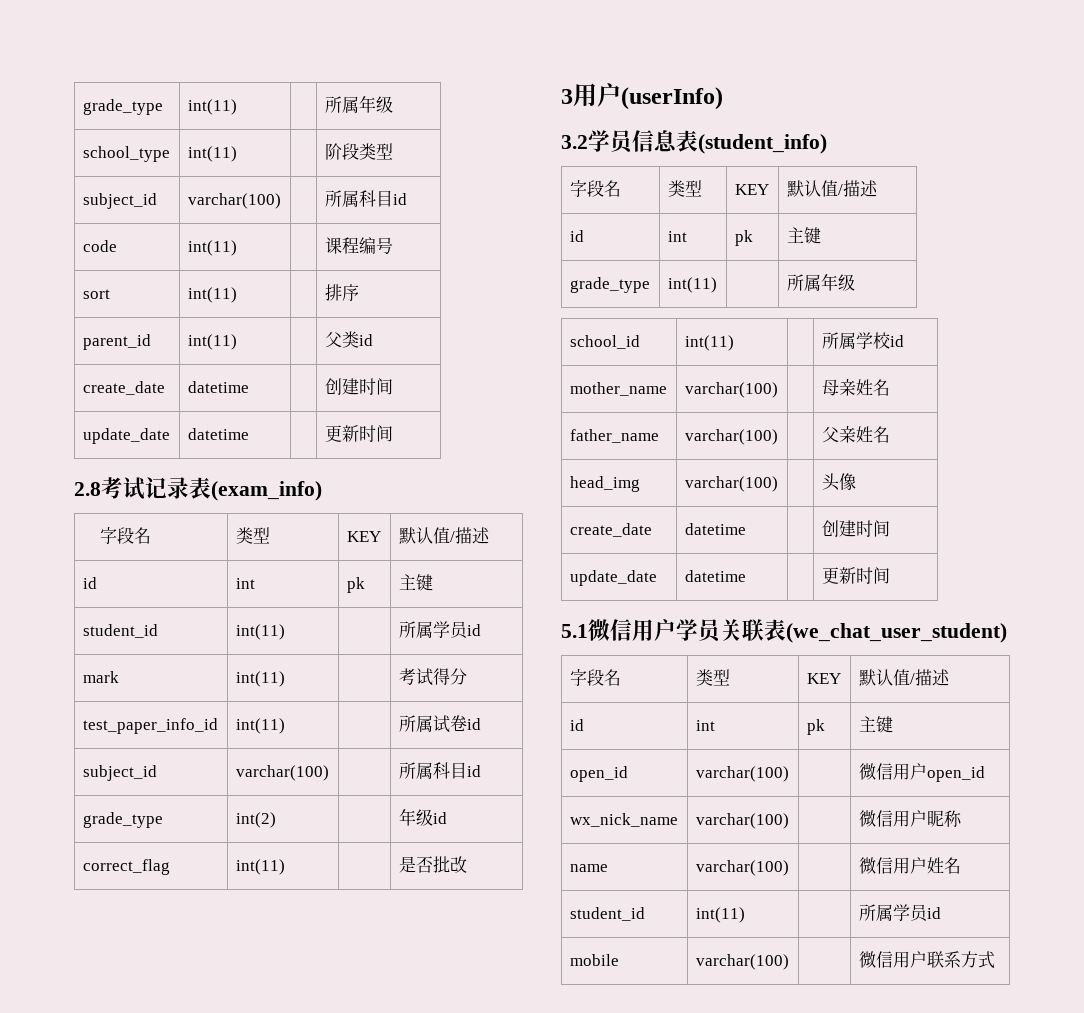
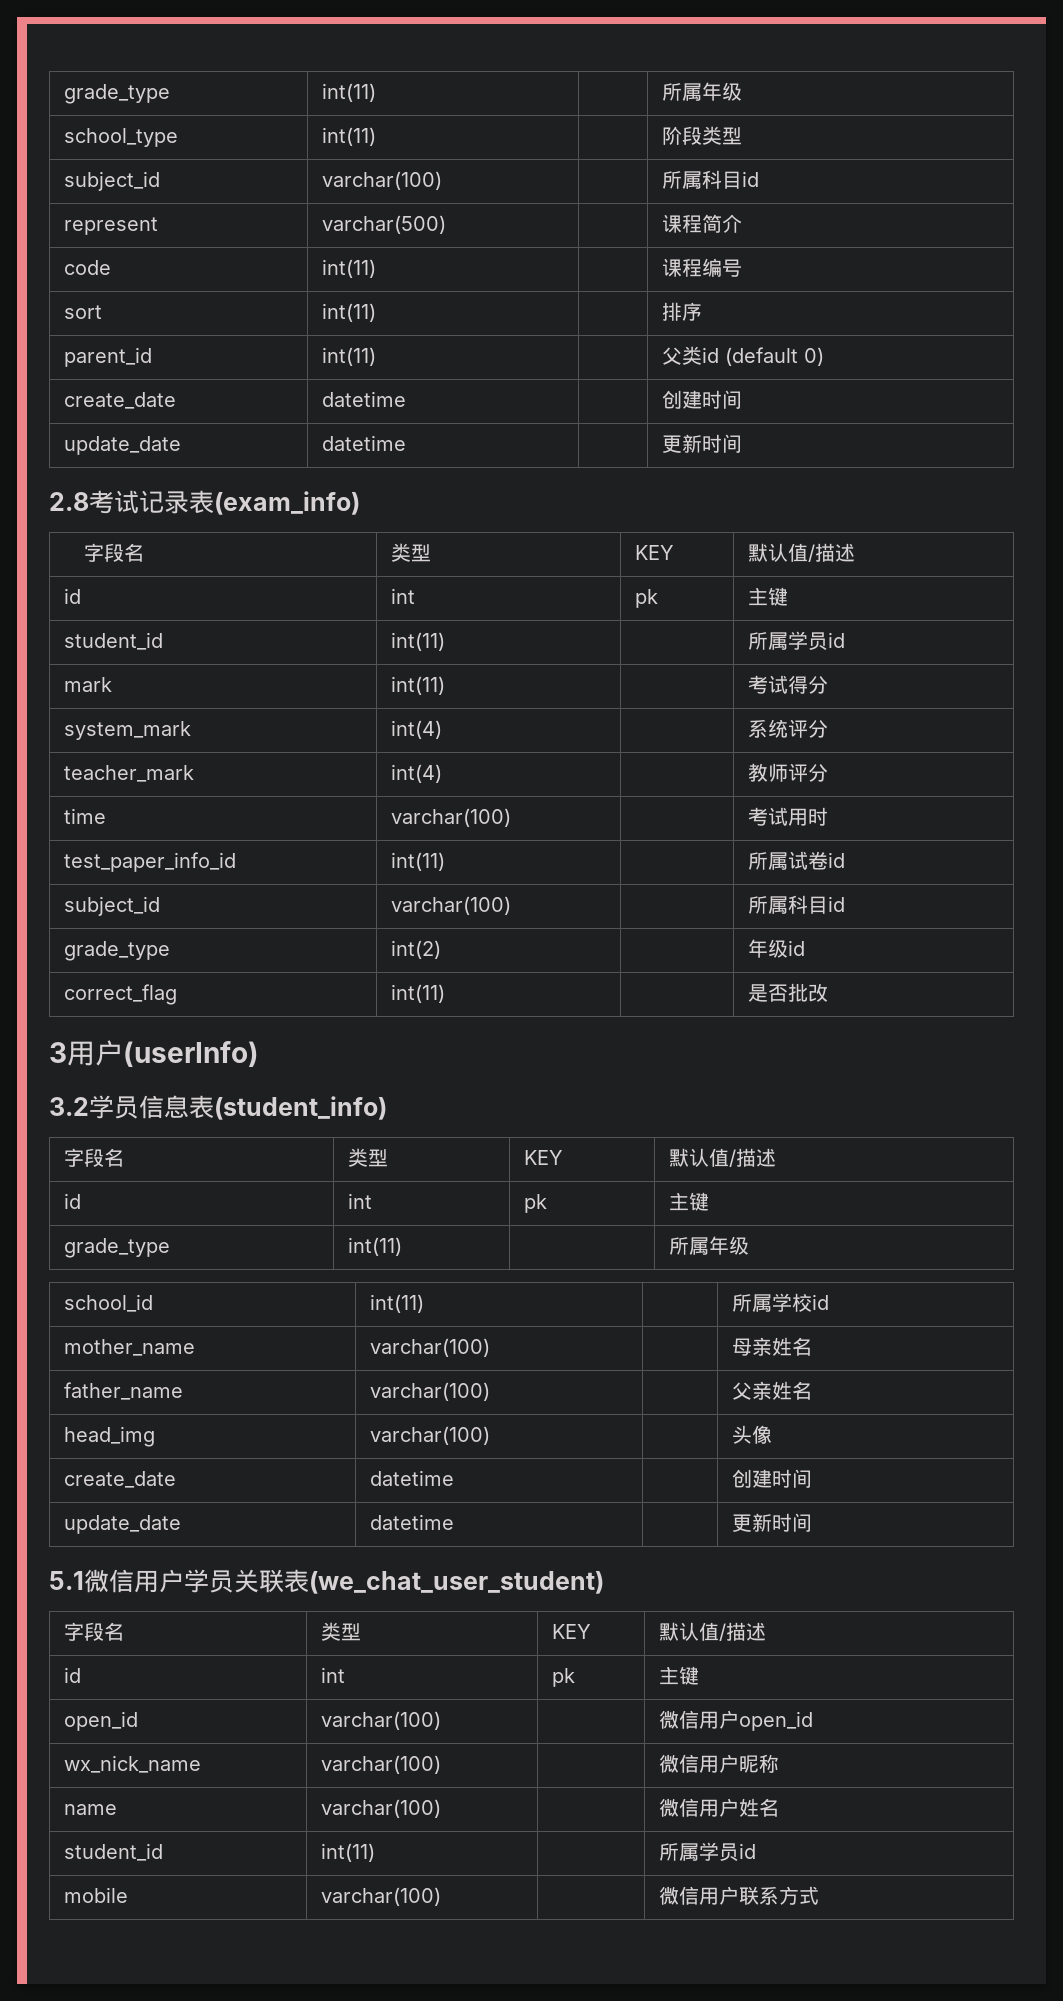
+ represent | varchar(500) | | 课程简介
- parent_id | int(11) | | 父类id
+ parent_id | int(11) | | 父类id (default 0)
+ system_mark | int(4) | | 系统评分
+ teacher_mark | int(4) | | 教师评分
+ time | varchar(100) | | 考试用时

